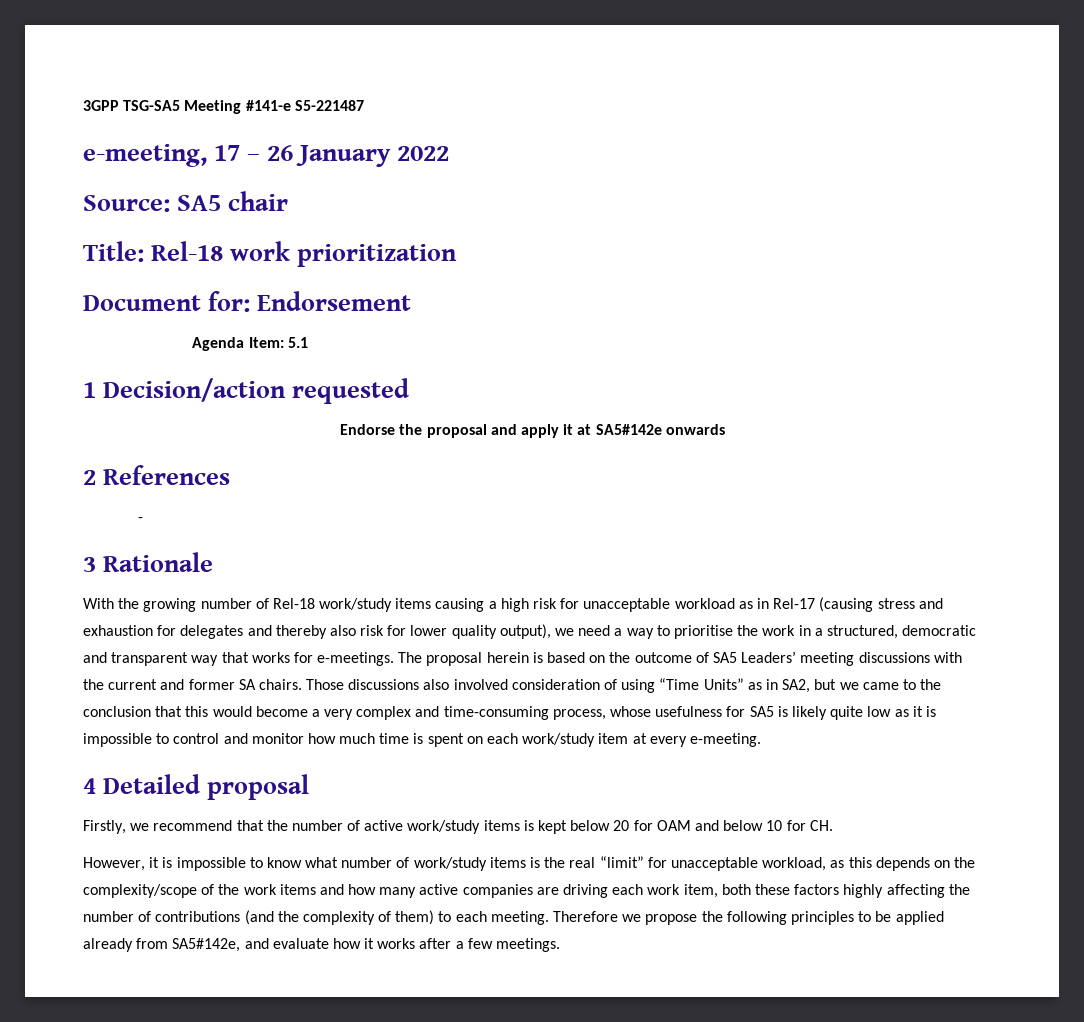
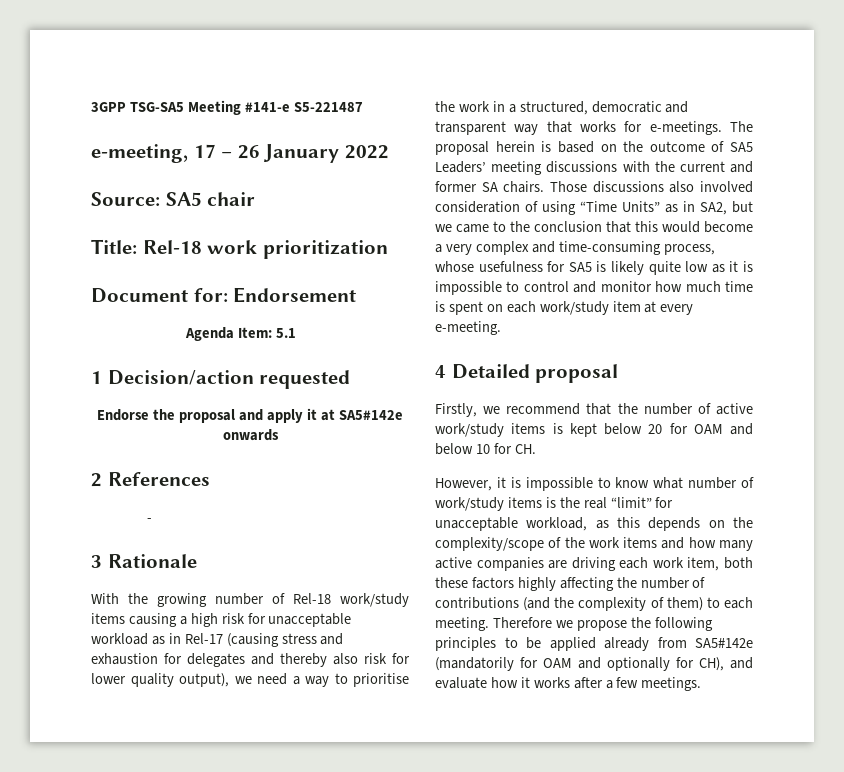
- Therefore we propose the following principles to be applied already from SA5#142e, and evaluate how it works after a few meetings.
+ Therefore we propose the following principles to be applied already from SA5#142e (mandatorily for OAM and optionally for CH), and evaluate how it works after a few meetings.

